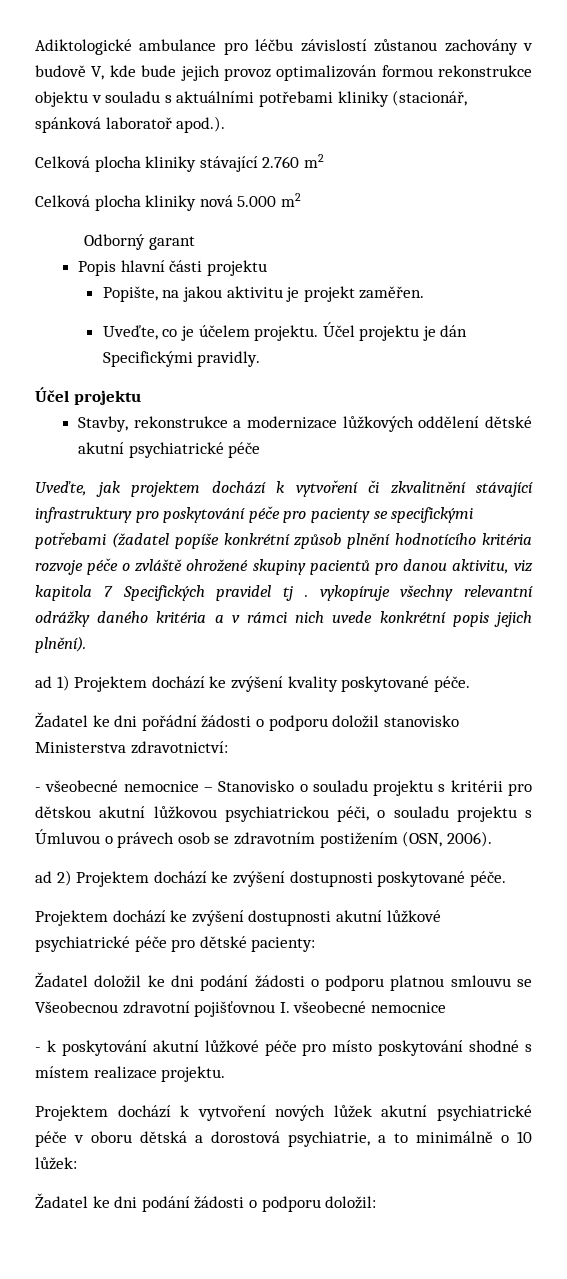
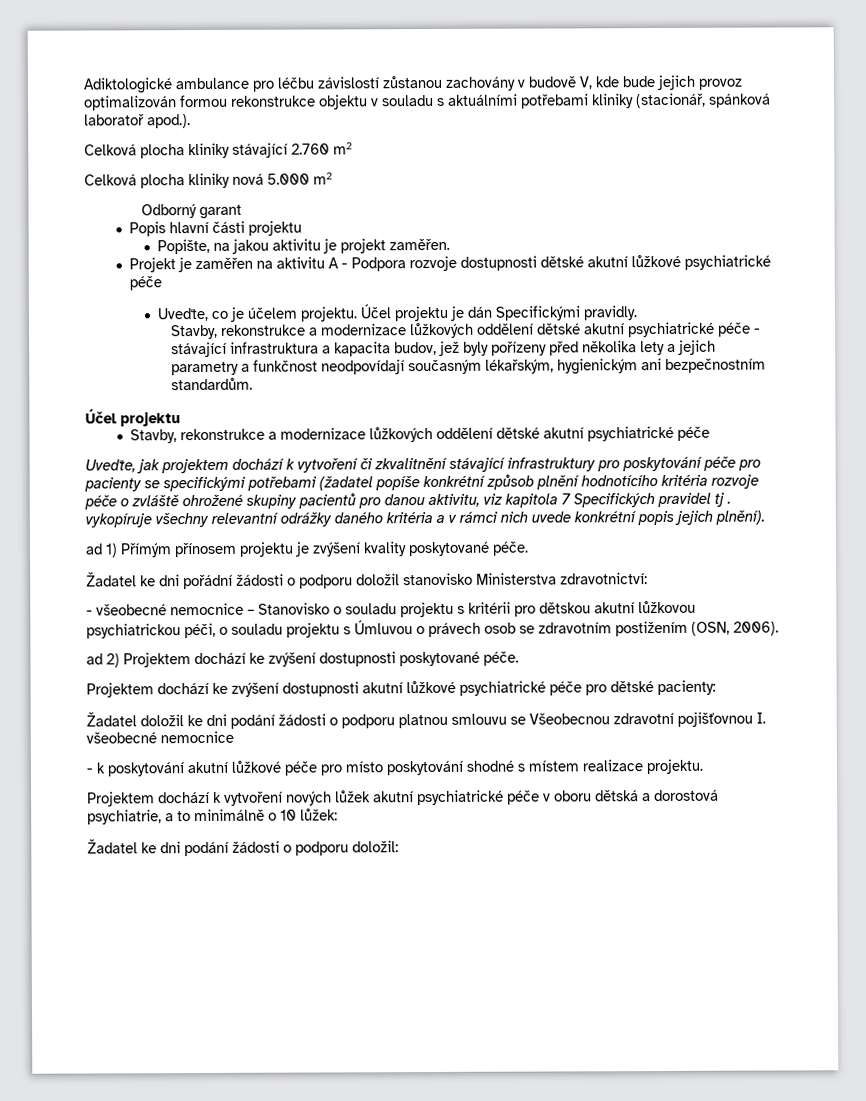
+ Projekt je zaměřen na aktivitu A - Podpora rozvoje dostupnosti dětské akutní lůžkové psychiatrické péče
+ Stavby, rekonstrukce a modernizace lůžkových oddělení dětské akutní psychiatrické péče - stávající infrastruktura a kapacita budov, jež byly pořízeny před několika lety a jejich parametry a funkčnost neodpovídají současným lékařským, hygienickým ani bezpečnostním standardům.
- ad 1) Projektem dochází ke zvýšení kvality poskytované péče.
+ ad 1) Přímým přínosem projektu je zvýšení kvality poskytované péče.

